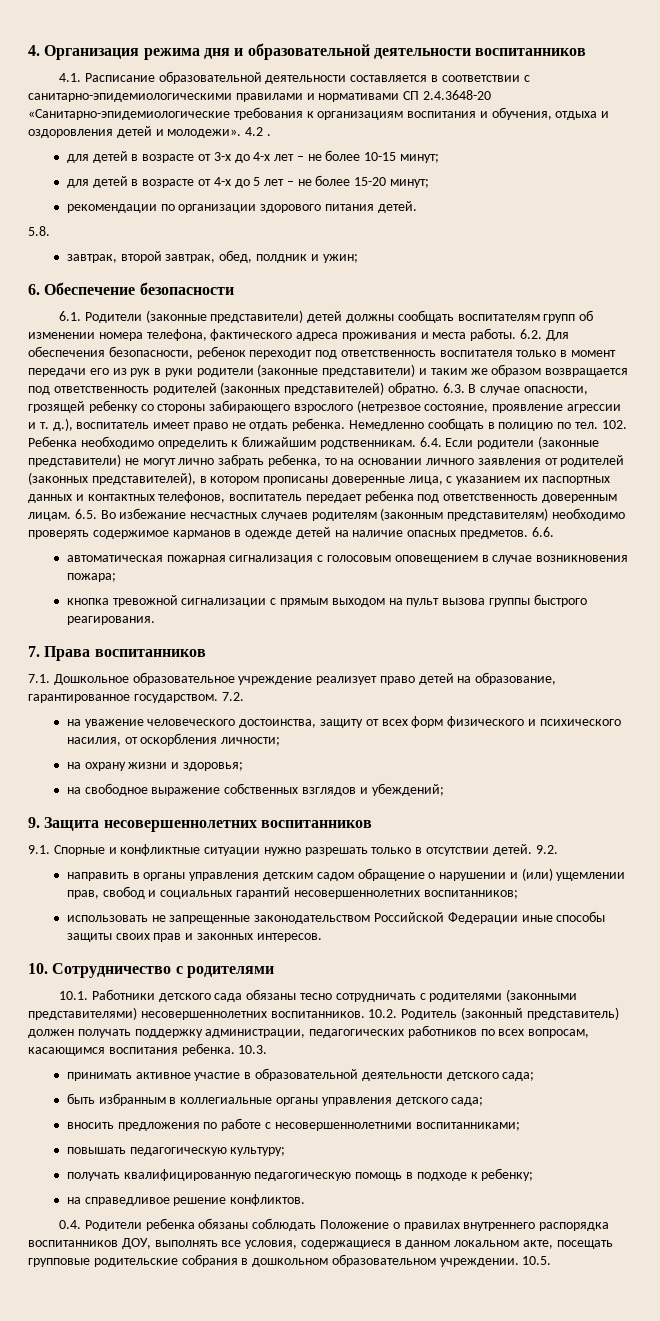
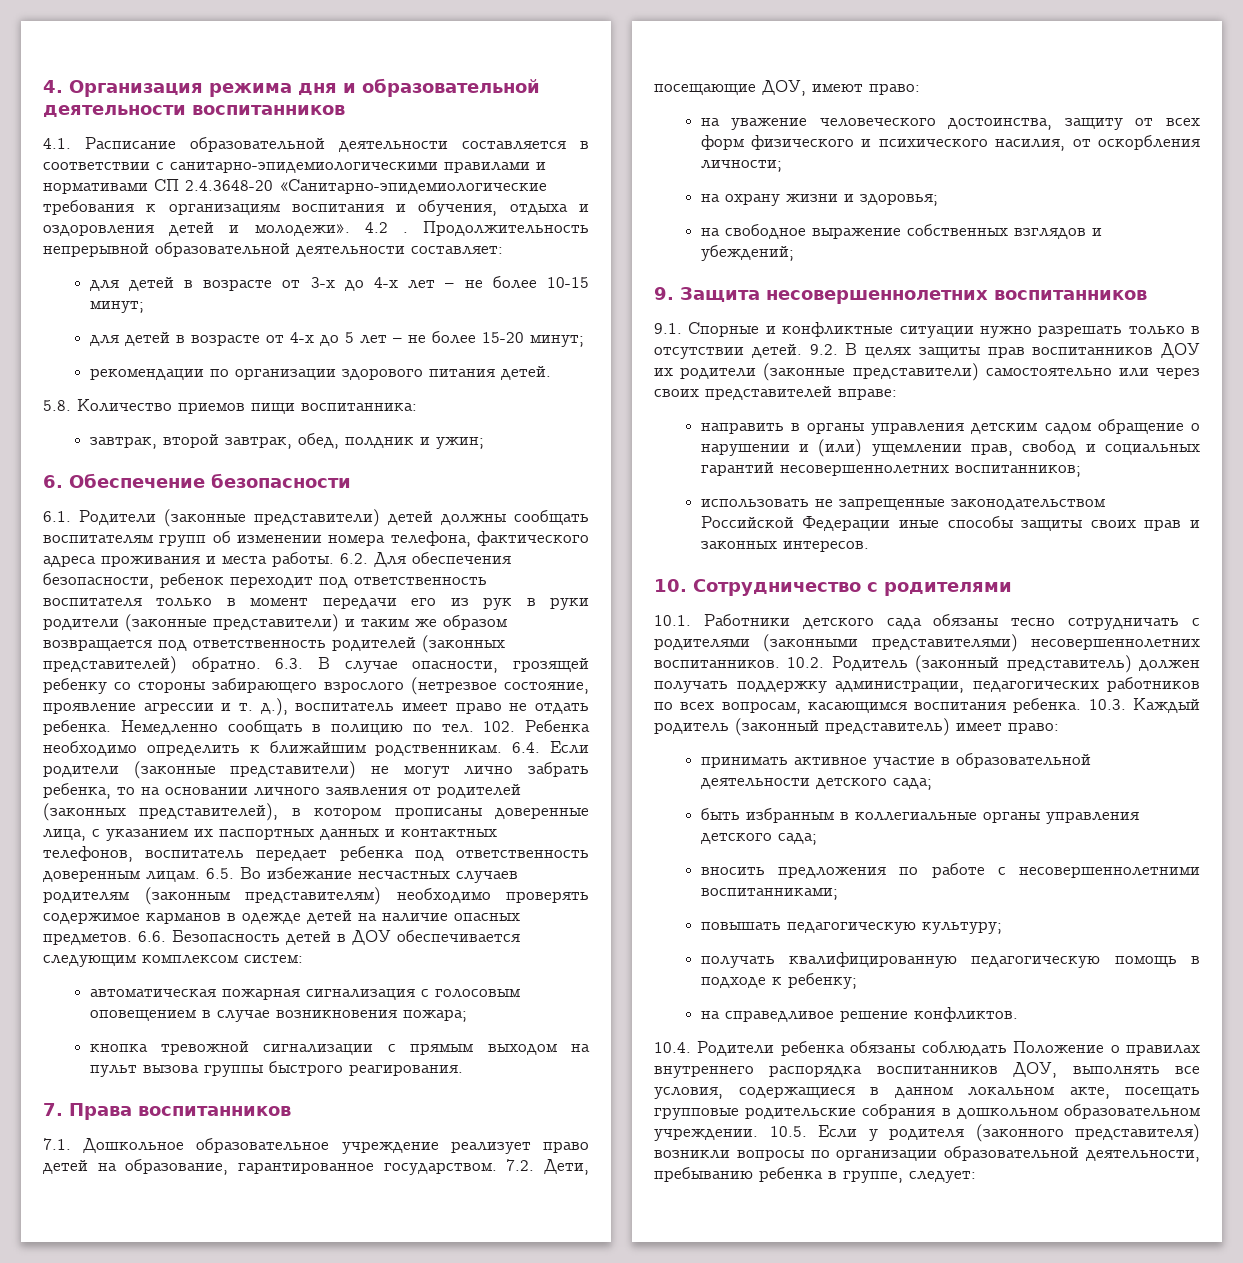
+ Продолжительность непрерывной образовательной деятельности составляет:
- 5.8.
+ 5.8. Количество приемов пищи воспитанника:
- 6.6.
+ 6.6. Безопасность детей в ДОУ обеспечивается следующим комплексом систем:
- 7.2.
+ 7.2. Дети, посещающие ДОУ, имеют право:
- 9.2.
+ 9.2. В целях защиты прав воспитанников ДОУ их родители (законные представители) самостоятельно или через своих представителей вправе:
- 10.3.
+ 10.3. Каждый родитель (законный представитель) имеет право:
- 0.4. Родители ребенка обязаны соблюдать Положение о правилах внутреннего распорядка воспитанников ДОУ, выполнять все условия, содержащиеся в данном локальном акте, посещать групповые родительские собрания в дошкольном образовательном учреждении.
+ 10.4. Родители ребенка обязаны соблюдать Положение о правилах внутреннего распорядка воспитанников ДОУ, выполнять все условия, содержащиеся в данном локальном акте, посещать групповые родительские собрания в дошкольном образовательном учреждении.
- 10.5.
+ 10.5. Если у родителя (законного представителя) возникли вопросы по организации образовательной деятельности, пребыванию ребенка в группе, следует:

